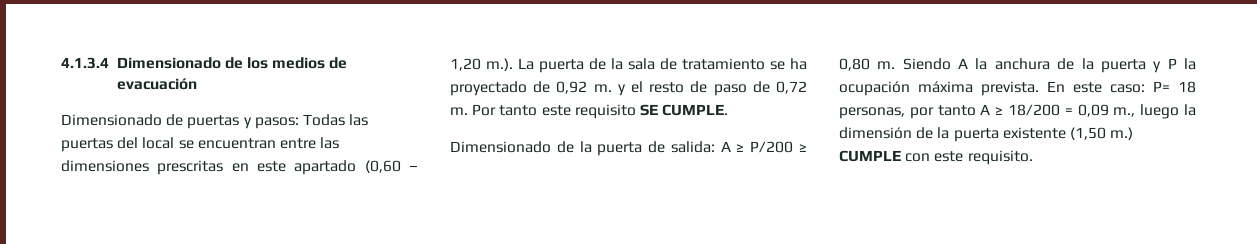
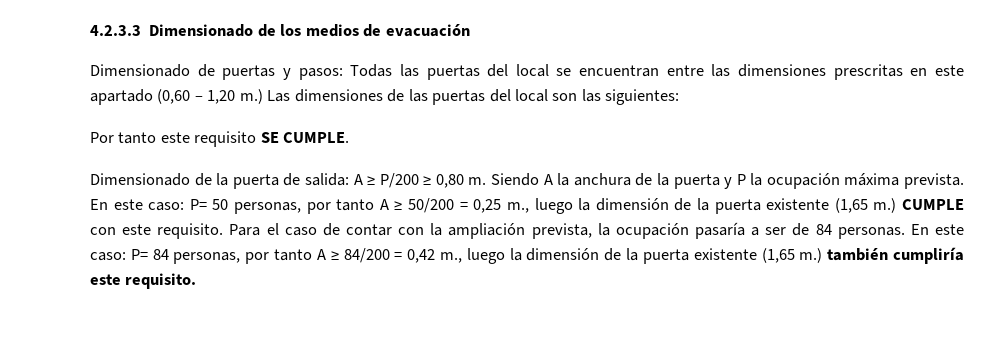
- 4.1.3.4 Dimensionado de los medios de evacuación
+ 4.2.3.3 Dimensionado de los medios de evacuación
- Dimensionado de puertas y pasos: Todas las puertas del local se encuentran entre las dimensiones prescritas en este apartado (0,60 – 1,20 m.). La puerta de la sala de tratamiento se ha proyectado de 0,92 m. y el resto de paso de 0,72 m. Por tanto este requisito SE CUMPLE.
+ Dimensionado de puertas y pasos: Todas las puertas del local se encuentran entre las dimensiones prescritas en este apartado (0,60 – 1,20 m.) Las dimensiones de las puertas del local son las siguientes:
+ Por tanto este requisito SE CUMPLE.
- En este caso: P= 18 personas, por tanto A ≥ 18/200 = 0,09 m., luego la dimensión de la puerta existente (1,50 m.)
+ En este caso: P= 50 personas, por tanto A ≥ 50/200 = 0,25 m., luego la dimensión de la puerta existente (1,65 m.)
+ Para el caso de contar con la ampliación prevista, la ocupación pasaría a ser de 84 personas. En este caso: P= 84 personas, por tanto A ≥ 84/200 = 0,42 m., luego la dimensión de la puerta existente (1,65 m.) también cumpliría este requisito.

